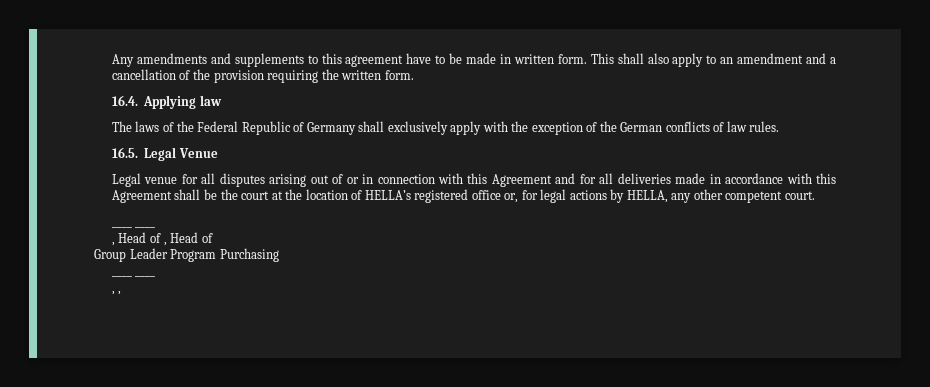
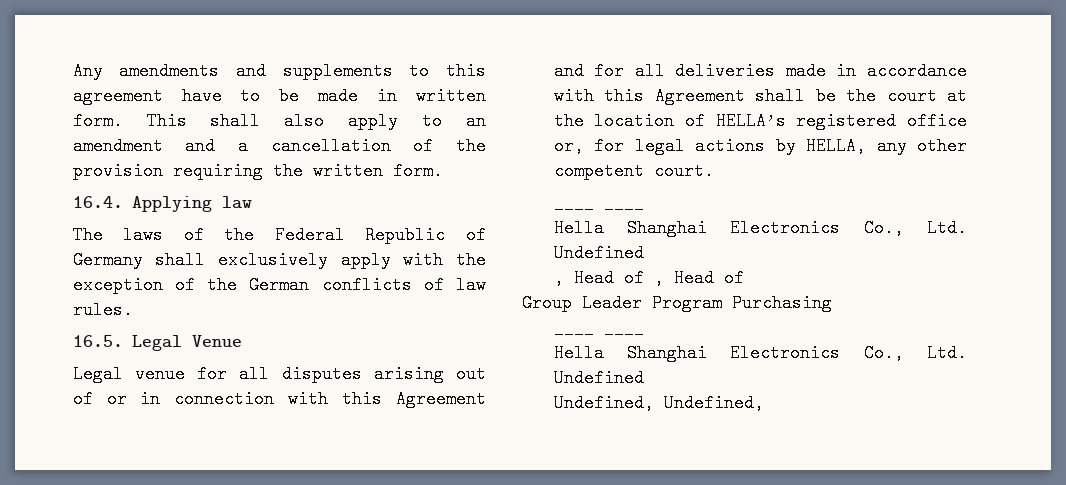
  Legal venue for all disputes arising out of or in connection with this Agreement and for all deliveries made in accordance with this Agreement shall be the court at the location of HELLA’s registered office or, for legal actions by HELLA, any other competent court.
  ____ ____
+ Hella Shanghai Electronics Co., Ltd. Undefined
  Group Leader Program Purchasing
  ____ ____
- , ,
+ Hella Shanghai Electronics Co., Ltd. Undefined
+ Undefined, Undefined,

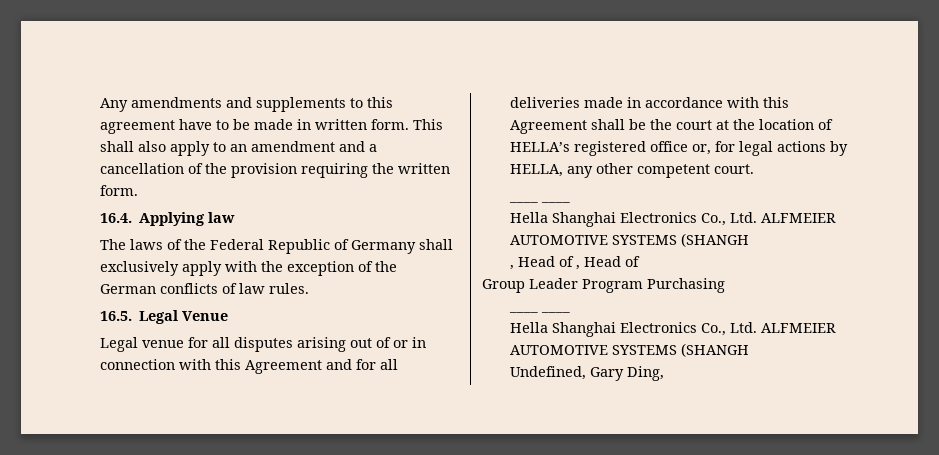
  Legal venue for all disputes arising out of or in connection with this Agreement and for all deliveries made in accordance with this Agreement shall be the court at the location of HELLA’s registered office or, for legal actions by HELLA, any other competent court.
  ____ ____
- Hella Shanghai Electronics Co., Ltd. Undefined
+ Hella Shanghai Electronics Co., Ltd. ALFMEIER AUTOMOTIVE SYSTEMS (SHANGH
  Group Leader Program Purchasing
  ____ ____
- Hella Shanghai Electronics Co., Ltd. Undefined
- Undefined, Undefined,
+ Hella Shanghai Electronics Co., Ltd. ALFMEIER AUTOMOTIVE SYSTEMS (SHANGH
+ Undefined, Gary Ding,

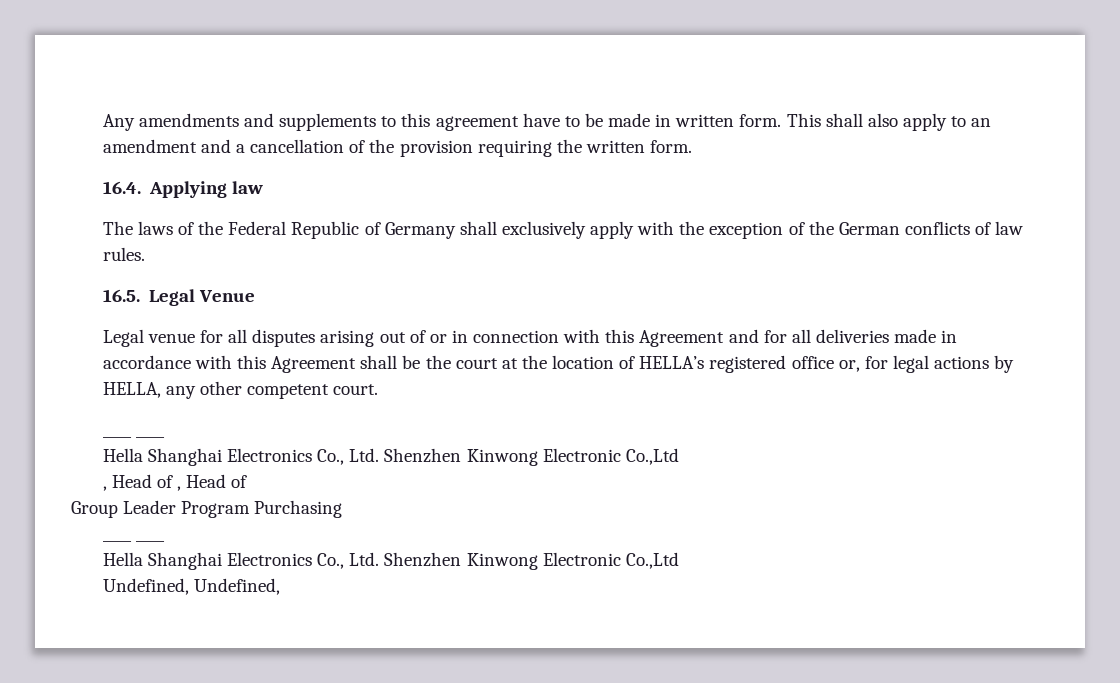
  Legal venue for all disputes arising out of or in connection with this Agreement and for all deliveries made in accordance with this Agreement shall be the court at the location of HELLA’s registered office or, for legal actions by HELLA, any other competent court.
  ____ ____
- Hella Shanghai Electronics Co., Ltd. ALFMEIER AUTOMOTIVE SYSTEMS (SHANGH
+ Hella Shanghai Electronics Co., Ltd. Shenzhen Kinwong Electronic Co.,Ltd
  Group Leader Program Purchasing
  ____ ____
- Hella Shanghai Electronics Co., Ltd. ALFMEIER AUTOMOTIVE SYSTEMS (SHANGH
- Undefined, Gary Ding,
+ Hella Shanghai Electronics Co., Ltd. Shenzhen Kinwong Electronic Co.,Ltd
+ Undefined, Undefined,

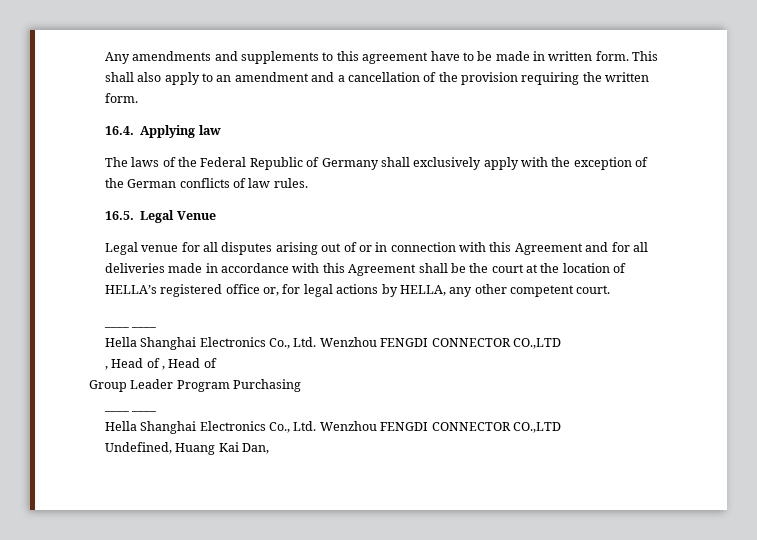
  Legal venue for all disputes arising out of or in connection with this Agreement and for all deliveries made in accordance with this Agreement shall be the court at the location of HELLA’s registered office or, for legal actions by HELLA, any other competent court.
  ____ ____
- Hella Shanghai Electronics Co., Ltd. Shenzhen Kinwong Electronic Co.,Ltd
+ Hella Shanghai Electronics Co., Ltd. Wenzhou FENGDI CONNECTOR CO.,LTD
  Group Leader Program Purchasing
  ____ ____
- Hella Shanghai Electronics Co., Ltd. Shenzhen Kinwong Electronic Co.,Ltd
- Undefined, Undefined,
+ Hella Shanghai Electronics Co., Ltd. Wenzhou FENGDI CONNECTOR CO.,LTD
+ Undefined, Huang Kai Dan,

